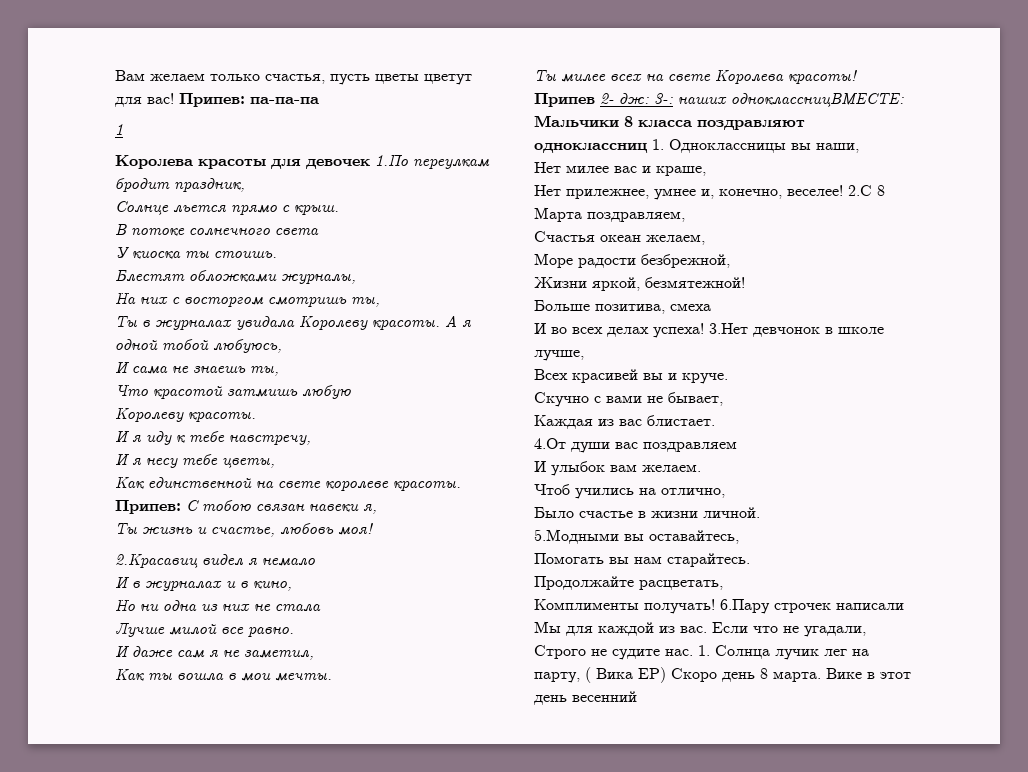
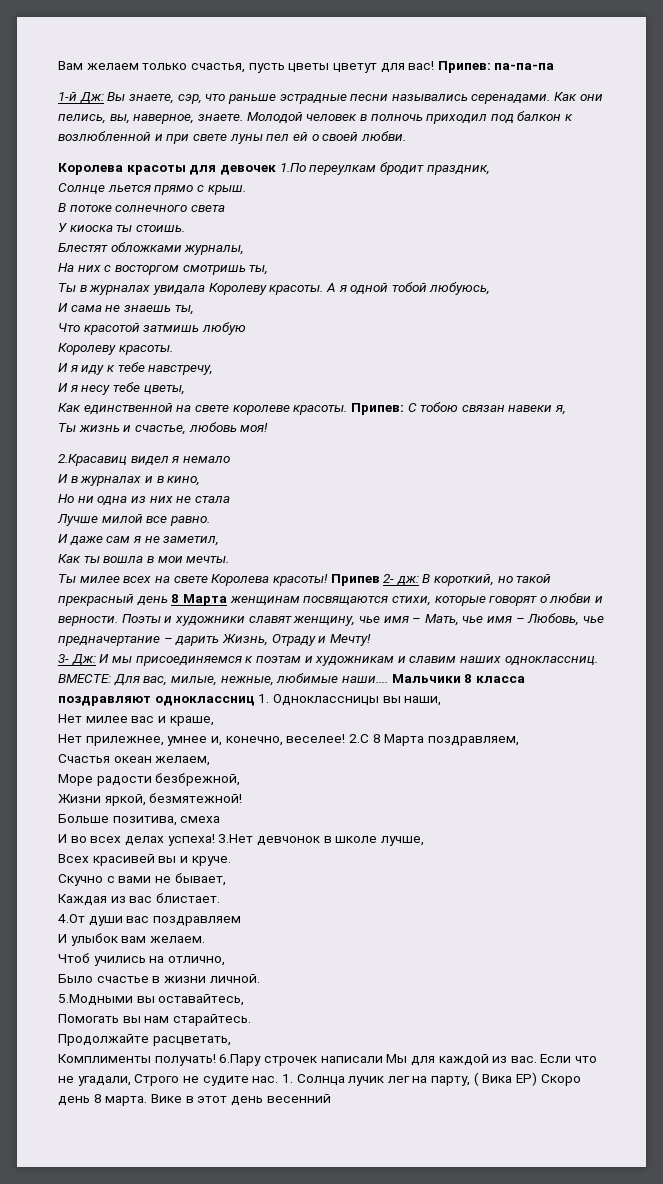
- 1
+ 1-й Дж: Вы знаете, сэр, что раньше эстрадные песни назывались серенадами. Как они пелись, вы, наверное, знаете. Молодой человек в полночь приходил под балкон к возлюбленной и при свете луны пел ей о своей любви.
- Припев 2- дж: 3-: наших одноклассницВМЕСТЕ: Мальчики 8 класса поздравляют одноклассниц 1. Одноклассницы вы наши,
+ Припев 2- дж: В короткий, но такой прекрасный день 8 Марта женщинам посвящаются стихи, которые говорят о любви и верности. Поэты и художники славят женщину, чье имя – Мать, чье имя – Любовь, чье предначертание – дарить Жизнь, Отраду и Мечту!
+ 3- Дж: И мы присоединяемся к поэтам и художникам и славим наших одноклассниц. ВМЕСТЕ: Для вас, милые, нежные, любимые наши.... Мальчики 8 класса поздравляют одноклассниц 1. Одноклассницы вы наши,

